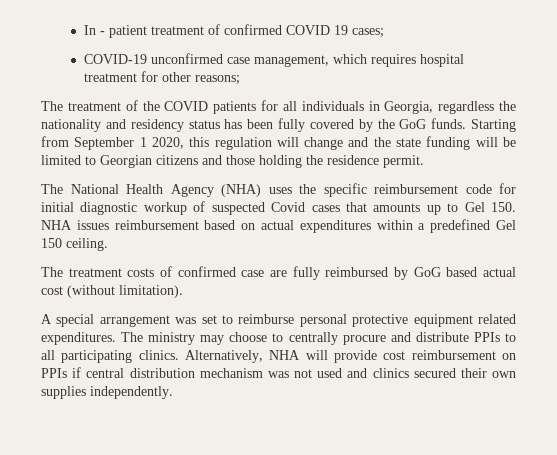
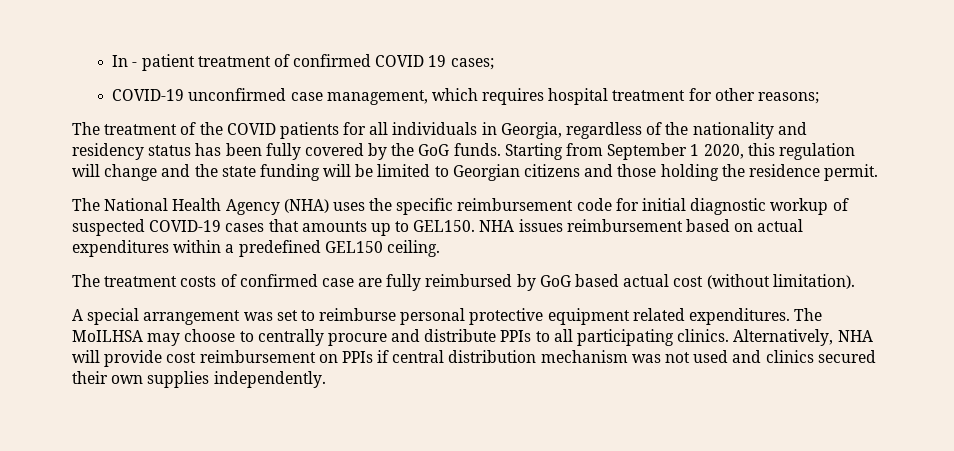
- The treatment of the COVID patients for all individuals in Georgia, regardless the nationality and residency status has been fully covered by the GoG funds.
+ The treatment of the COVID patients for all individuals in Georgia, regardless of the nationality and residency status has been fully covered by the GoG funds.
- The National Health Agency (NHA) uses the specific reimbursement code for initial diagnostic workup of suspected Covid cases that amounts up to Gel 150. NHA issues reimbursement based on actual expenditures within a predefined Gel 150 ceiling.
+ The National Health Agency (NHA) uses the specific reimbursement code for initial diagnostic workup of suspected COVID-19 cases that amounts up to GEL150. NHA issues reimbursement based on actual expenditures within a predefined GEL150 ceiling.
- The ministry may choose to centrally procure and distribute PPIs to all participating clinics.
+ The MoILHSA may choose to centrally procure and distribute PPIs to all participating clinics.

